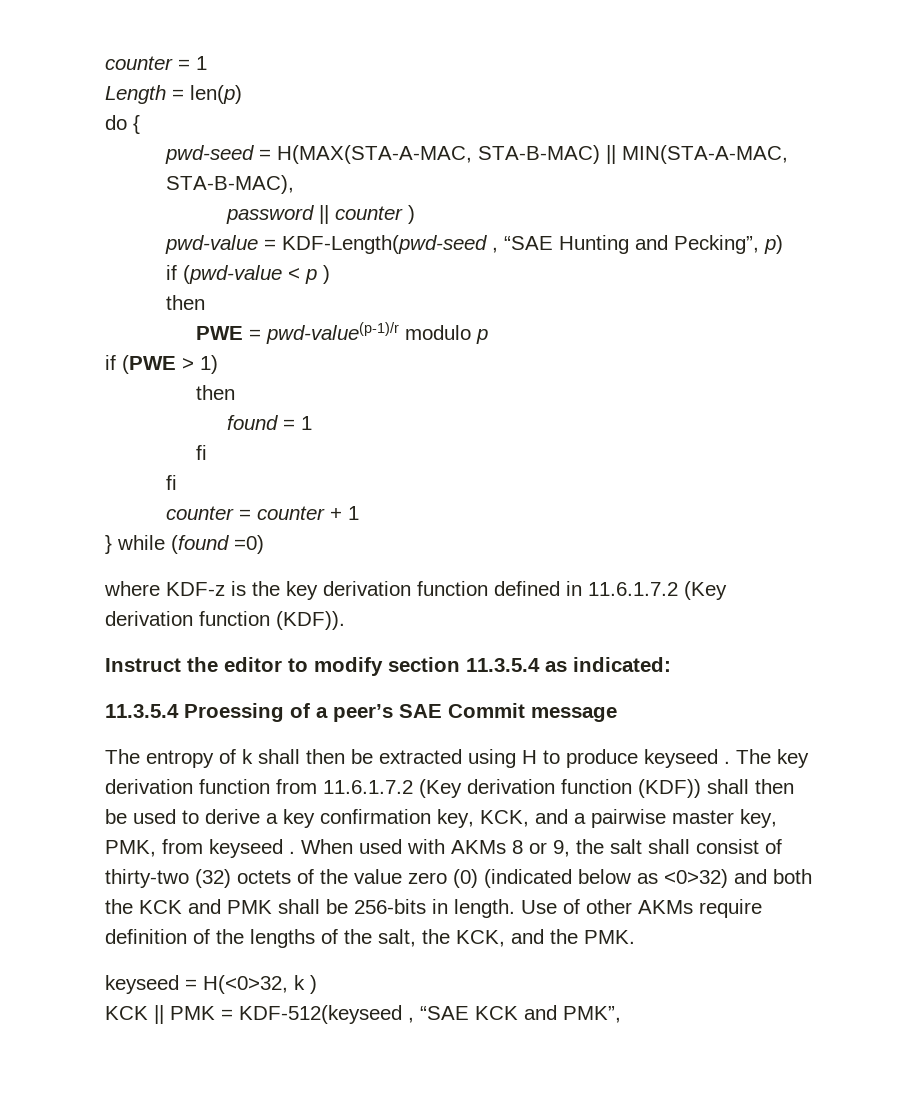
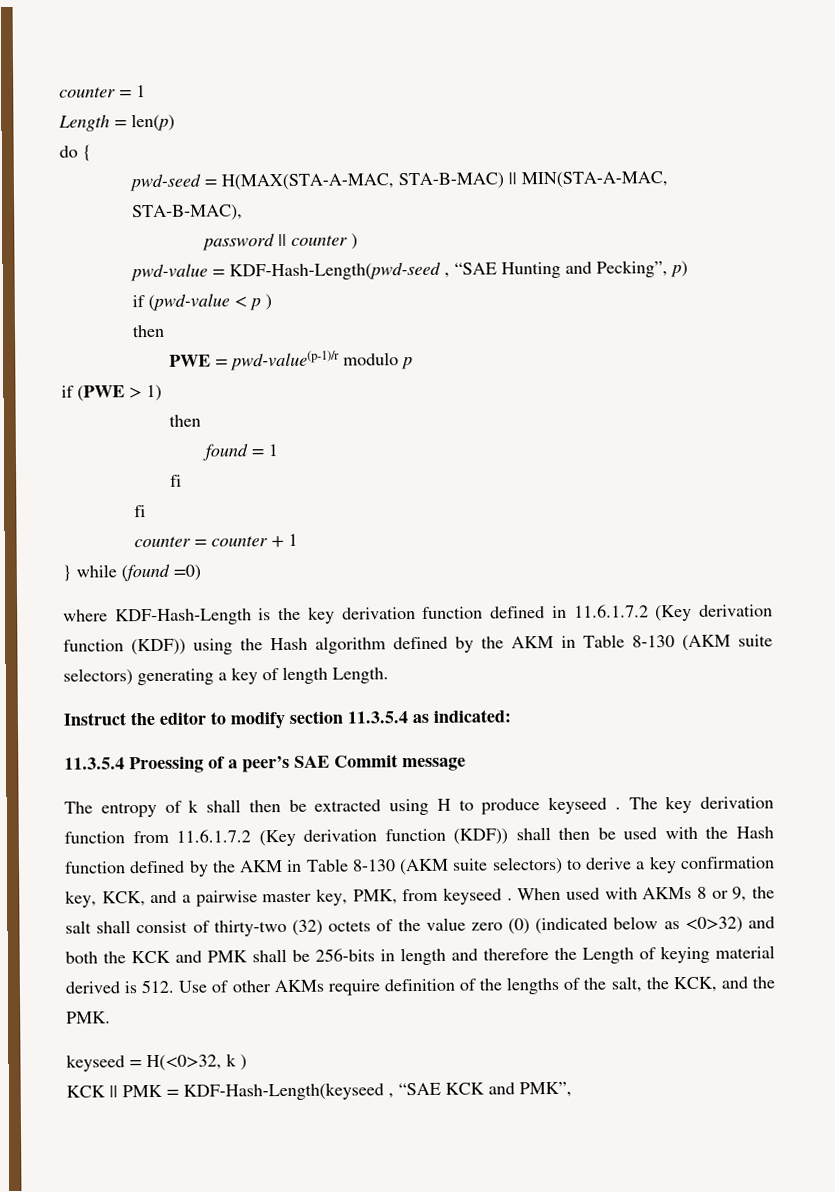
- pwd-value = KDF-Length(pwd-seed , “SAE Hunting and Pecking”, p)
+ pwd-value = KDF-Hash-Length(pwd-seed , “SAE Hunting and Pecking”, p)
- where KDF-z is the key derivation function defined in 11.6.1.7.2 (Key derivation function (KDF)).
+ where KDF-Hash-Length is the key derivation function defined in 11.6.1.7.2 (Key derivation function (KDF)) using the Hash algorithm defined by the AKM in Table 8-130 (AKM suite selectors) generating a key of length Length.
- The key derivation function from 11.6.1.7.2 (Key derivation function (KDF)) shall then be used to derive a key confirmation key, KCK, and a pairwise master key, PMK, from keyseed .
+ The key derivation function from 11.6.1.7.2 (Key derivation function (KDF)) shall then be used with the Hash function defined by the AKM in Table 8-130 (AKM suite selectors) to derive a key confirmation key, KCK, and a pairwise master key, PMK, from keyseed .
- When used with AKMs 8 or 9, the salt shall consist of thirty-two (32) octets of the value zero (0) (indicated below as <0>32) and both the KCK and PMK shall be 256-bits in length. Use of other AKMs require definition of the lengths of the salt, the KCK, and the PMK.
+ When used with AKMs 8 or 9, the salt shall consist of thirty-two (32) octets of the value zero (0) (indicated below as <0>32) and both the KCK and PMK shall be 256-bits in length and therefore the Length of keying material derived is 512. Use of other AKMs require definition of the lengths of the salt, the KCK, and the PMK.
- KCK || PMK = KDF-512(keyseed , “SAE KCK and PMK”,
+ KCK || PMK = KDF-Hash-Length(keyseed , “SAE KCK and PMK”,

